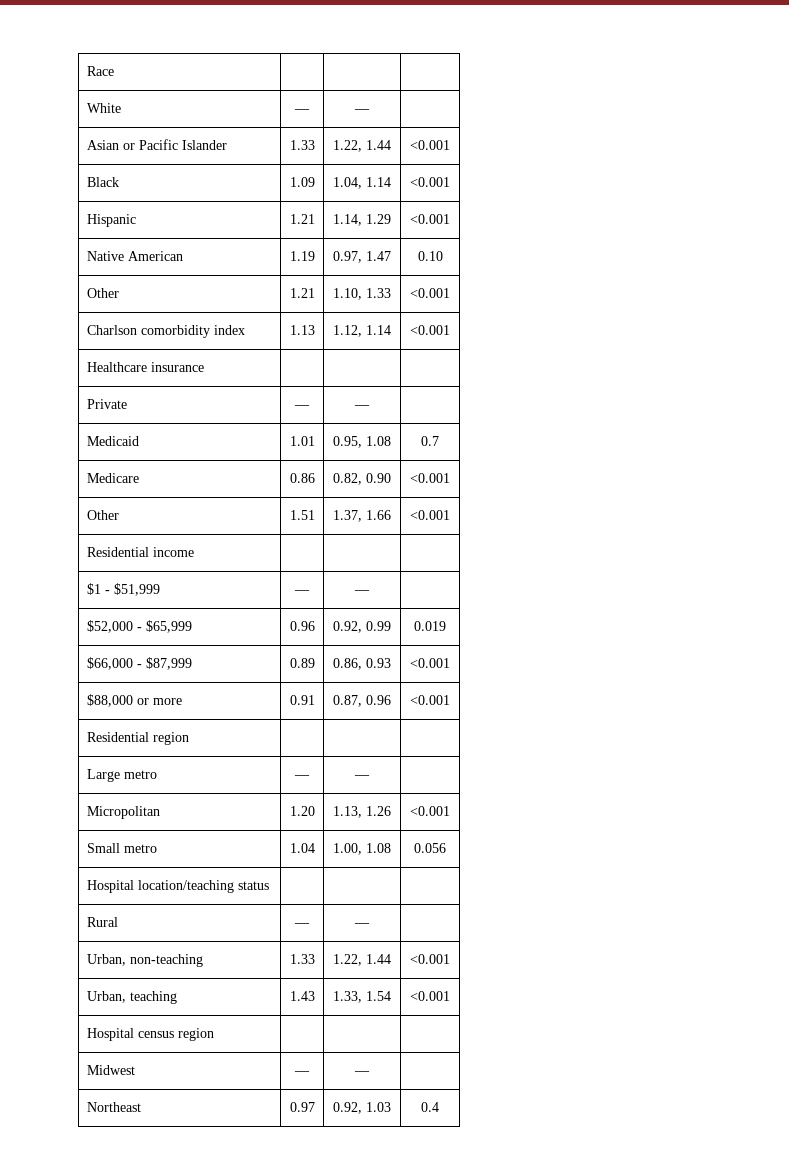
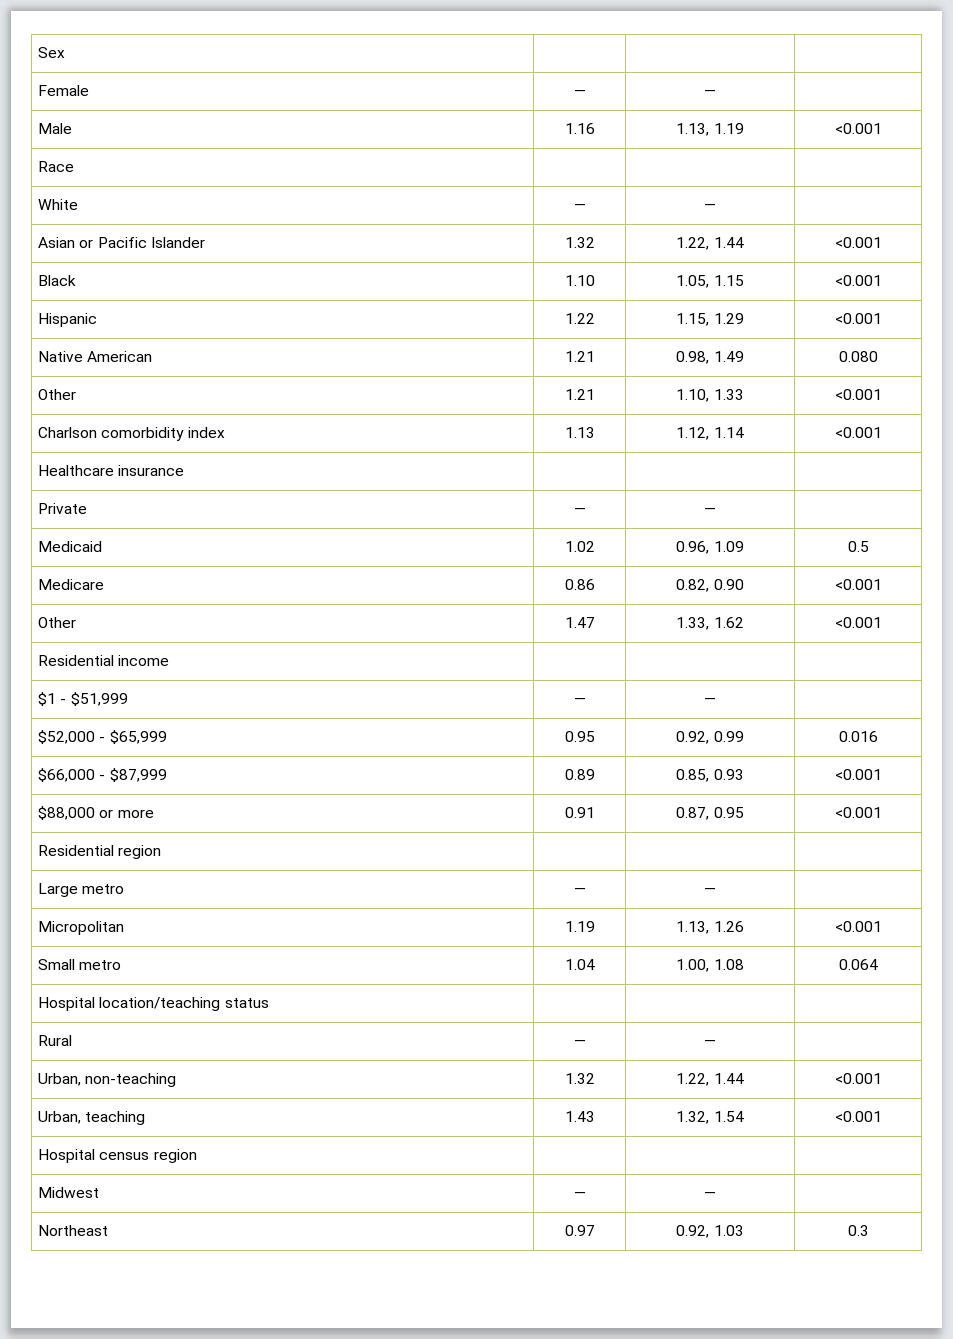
+ Sex | | |
+ Female | — | — |
+ Male | 1.16 | 1.13, 1.19 | <0.001
- Asian or Pacific Islander | 1.33 | 1.22, 1.44 | <0.001
+ Asian or Pacific Islander | 1.32 | 1.22, 1.44 | <0.001
- Black | 1.09 | 1.04, 1.14 | <0.001
+ Black | 1.10 | 1.05, 1.15 | <0.001
- Hispanic | 1.21 | 1.14, 1.29 | <0.001
+ Hispanic | 1.22 | 1.15, 1.29 | <0.001
- Native American | 1.19 | 0.97, 1.47 | 0.10
+ Native American | 1.21 | 0.98, 1.49 | 0.080
- Medicaid | 1.01 | 0.95, 1.08 | 0.7
+ Medicaid | 1.02 | 0.96, 1.09 | 0.5
- Other | 1.51 | 1.37, 1.66 | <0.001
+ Other | 1.47 | 1.33, 1.62 | <0.001
- $52,000 - $65,999 | 0.96 | 0.92, 0.99 | 0.019
+ $52,000 - $65,999 | 0.95 | 0.92, 0.99 | 0.016
- $66,000 - $87,999 | 0.89 | 0.86, 0.93 | <0.001
+ $66,000 - $87,999 | 0.89 | 0.85, 0.93 | <0.001
- $88,000 or more | 0.91 | 0.87, 0.96 | <0.001
+ $88,000 or more | 0.91 | 0.87, 0.95 | <0.001
- Micropolitan | 1.20 | 1.13, 1.26 | <0.001
+ Micropolitan | 1.19 | 1.13, 1.26 | <0.001
- Small metro | 1.04 | 1.00, 1.08 | 0.056
+ Small metro | 1.04 | 1.00, 1.08 | 0.064
- Urban, non-teaching | 1.33 | 1.22, 1.44 | <0.001
+ Urban, non-teaching | 1.32 | 1.22, 1.44 | <0.001
- Urban, teaching | 1.43 | 1.33, 1.54 | <0.001
+ Urban, teaching | 1.43 | 1.32, 1.54 | <0.001
- Northeast | 0.97 | 0.92, 1.03 | 0.4
+ Northeast | 0.97 | 0.92, 1.03 | 0.3

